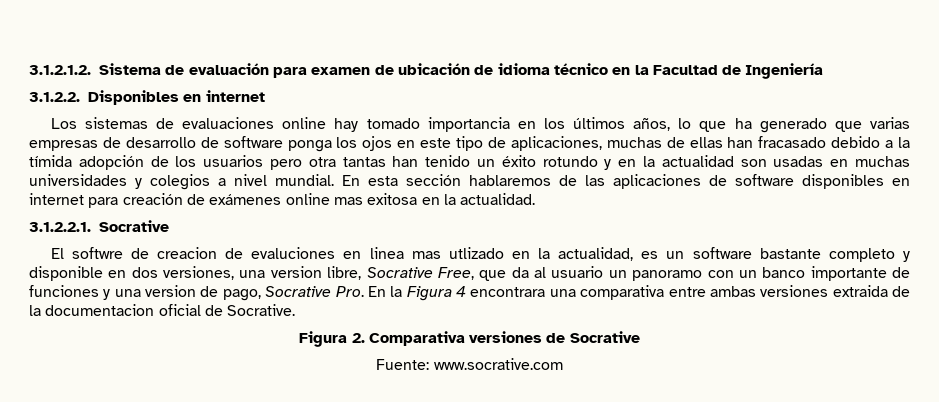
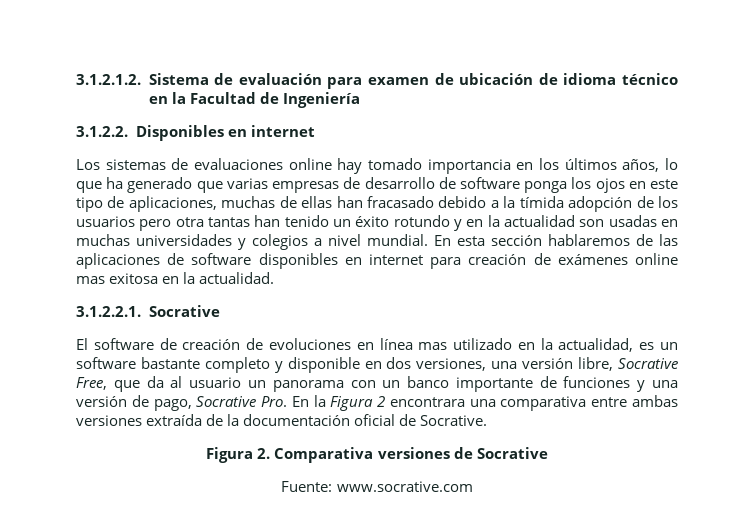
- El softwre de creacion de evaluciones en linea mas utlizado en la actualidad, es un software bastante completo y disponible en dos versiones, una version libre, Socrative Free, que da al usuario un panoramo con un banco importante de funciones y una version de pago, Socrative Pro. En la Figura 4 encontrara una comparativa entre ambas versiones extraida de la documentacion oficial de Socrative.
+ El software de creación de evoluciones en línea mas utilizado en la actualidad, es un software bastante completo y disponible en dos versiones, una versión libre, Socrative Free, que da al usuario un panorama con un banco importante de funciones y una versión de pago, Socrative Pro. En la Figura 2 encontrara una comparativa entre ambas versiones extraída de la documentación oficial de Socrative.

